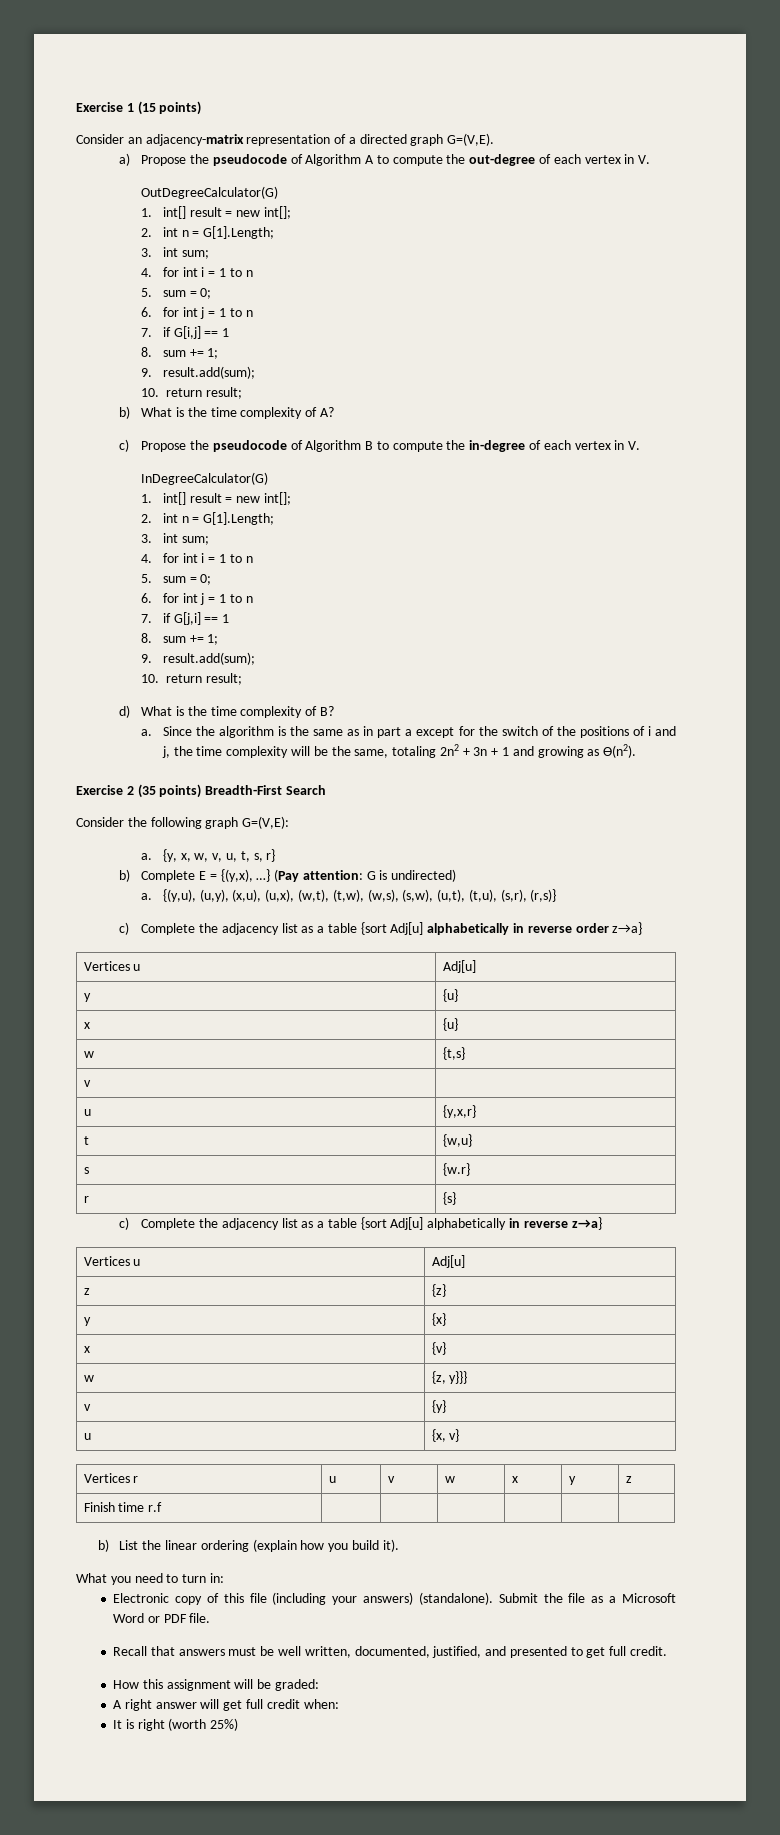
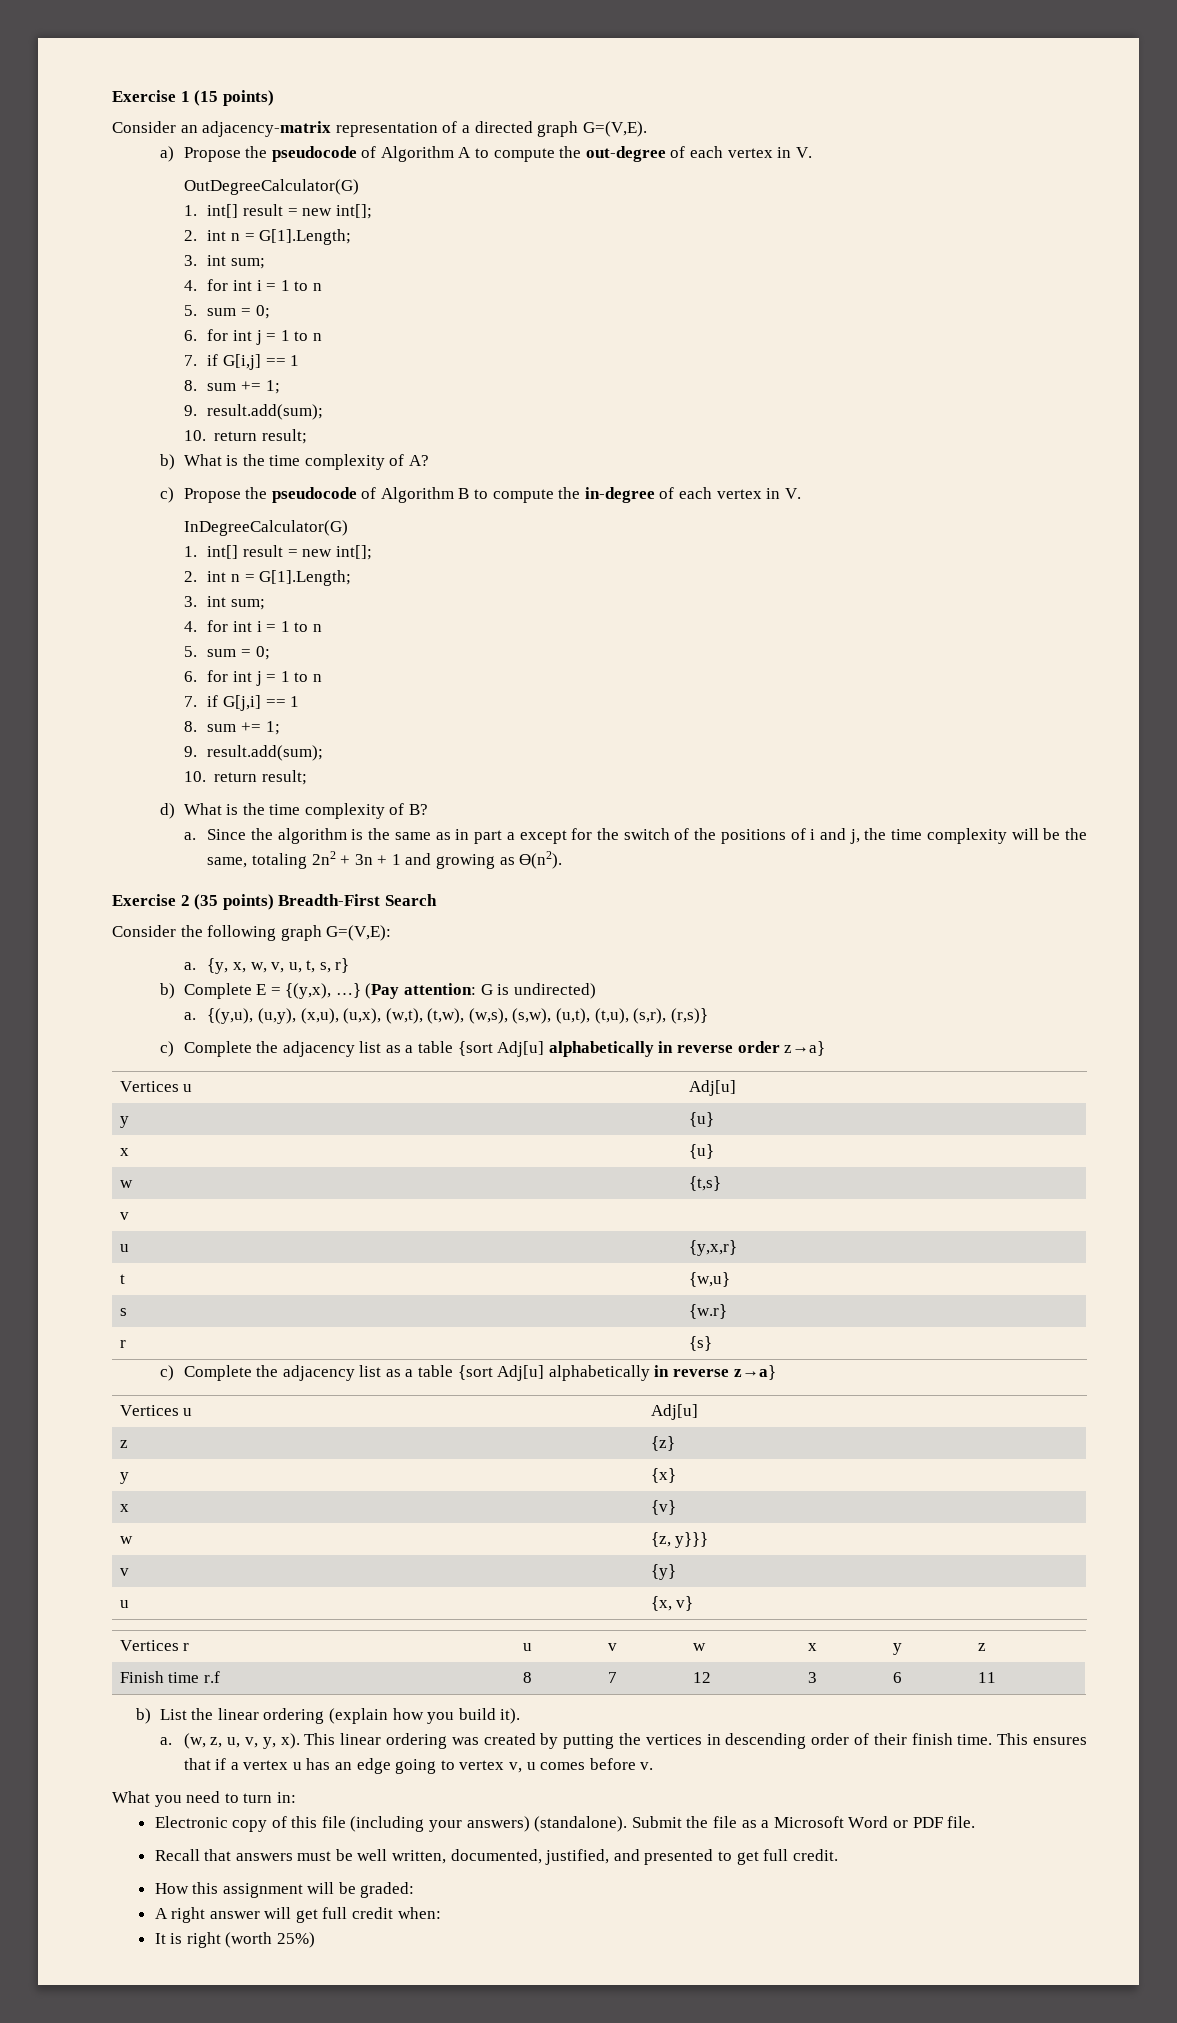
- Finish time r.f | | | | | |
+ Finish time r.f | 8 | 7 | 12 | 3 | 6 | 11
+ a. (w, z, u, v, y, x). This linear ordering was created by putting the vertices in descending order of their finish time. This ensures that if a vertex u has an edge going to vertex v, u comes before v.

